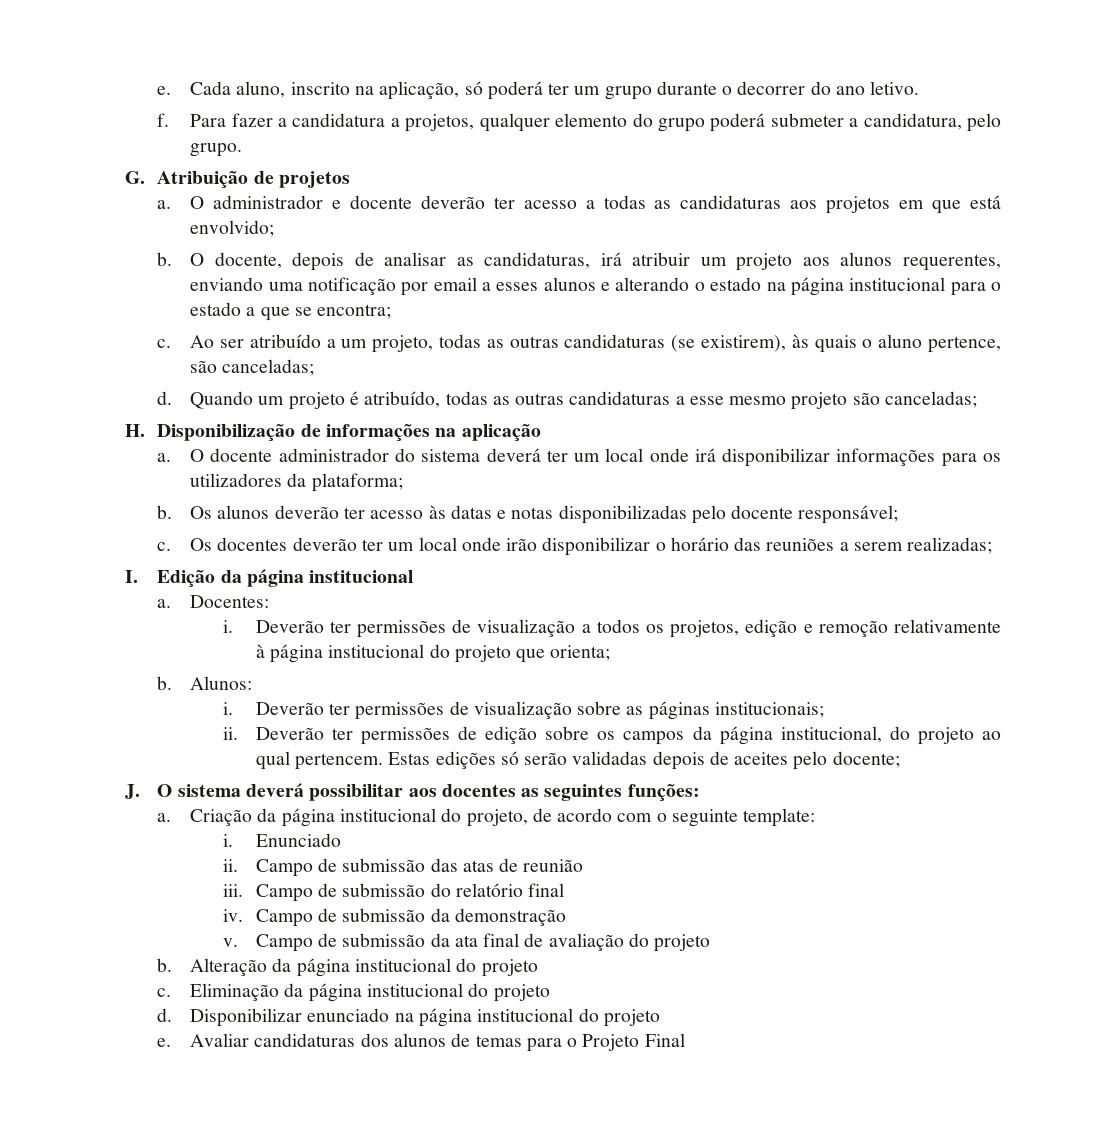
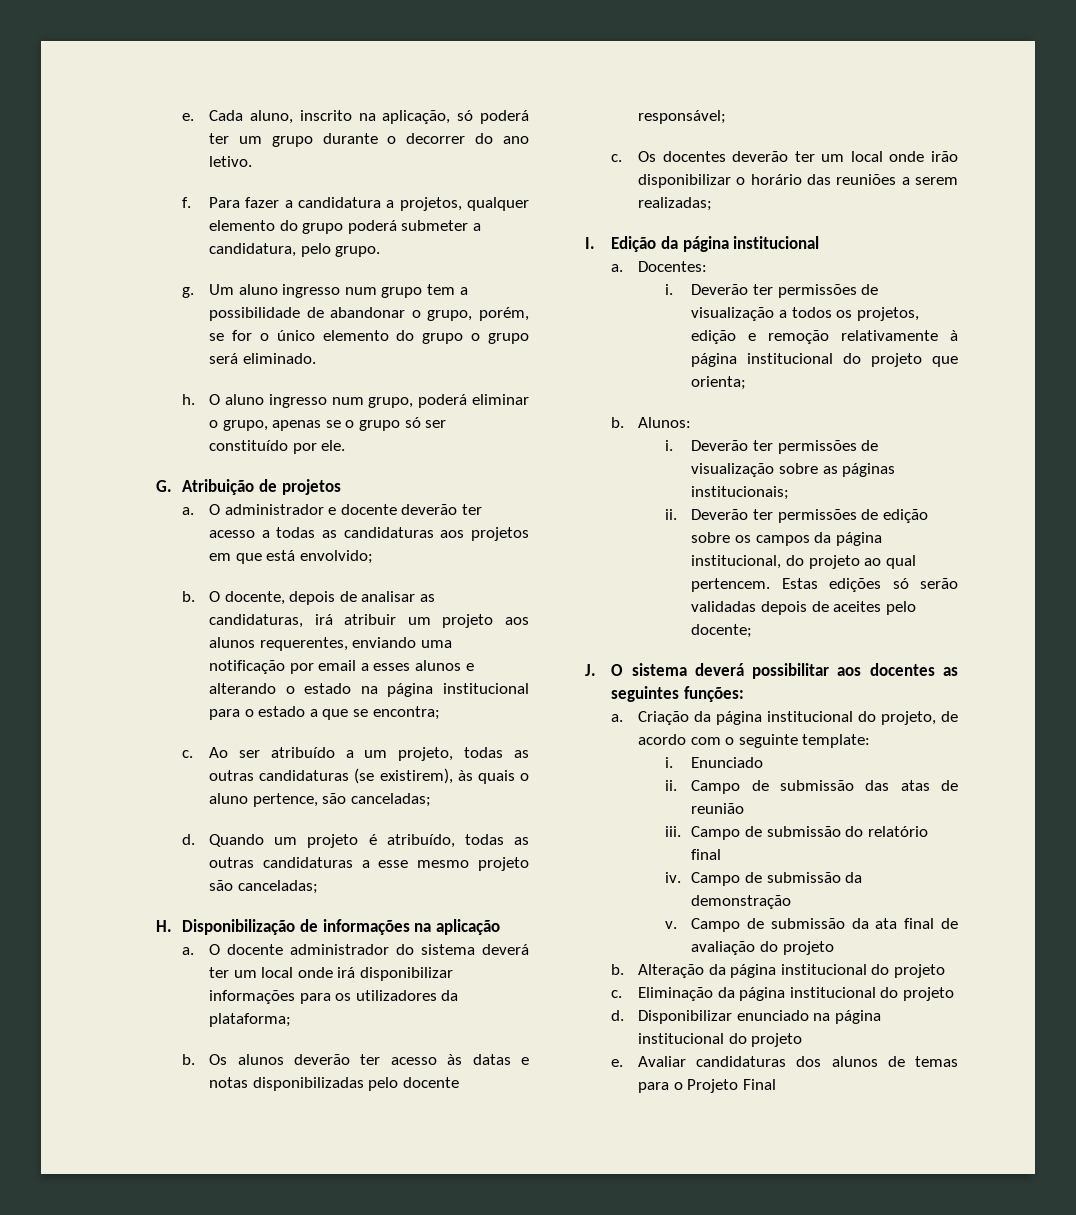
+ g. Um aluno ingresso num grupo tem a possibilidade de abandonar o grupo, porém, se for o único elemento do grupo o grupo será eliminado.
+ h. O aluno ingresso num grupo, poderá eliminar o grupo, apenas se o grupo só ser constituído por ele.

